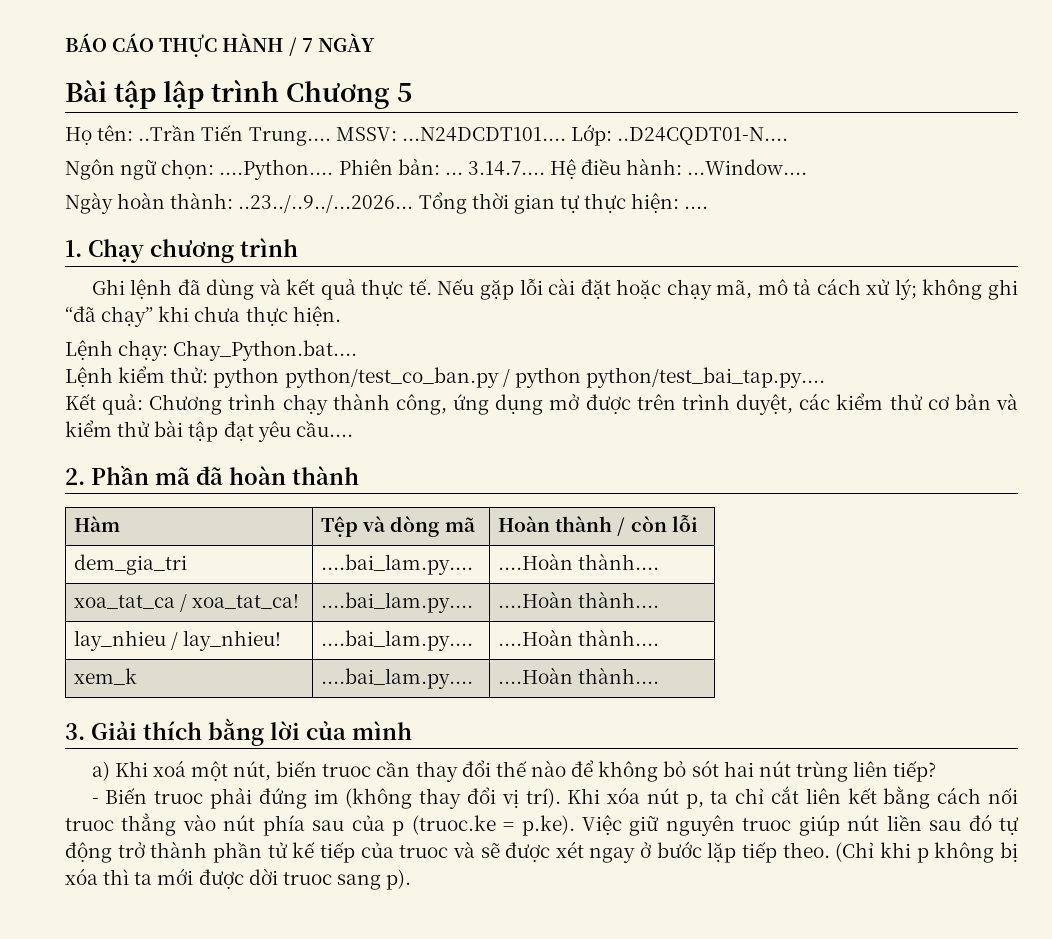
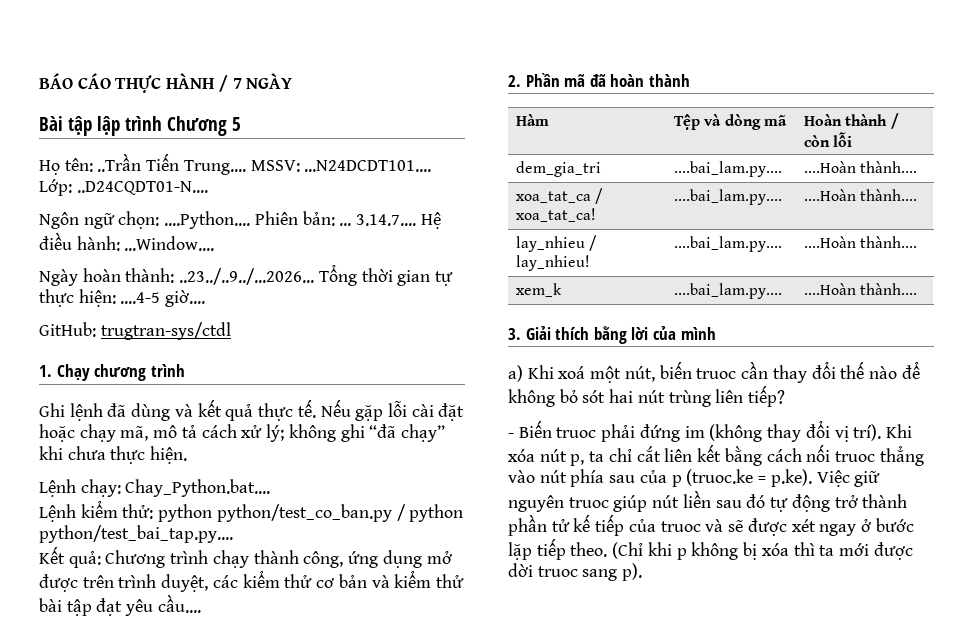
- Tổng thời gian tự thực hiện: ....
+ Tổng thời gian tự thực hiện: ....4-5 giờ....
+ GitHub: trugtran-sys/ctdl

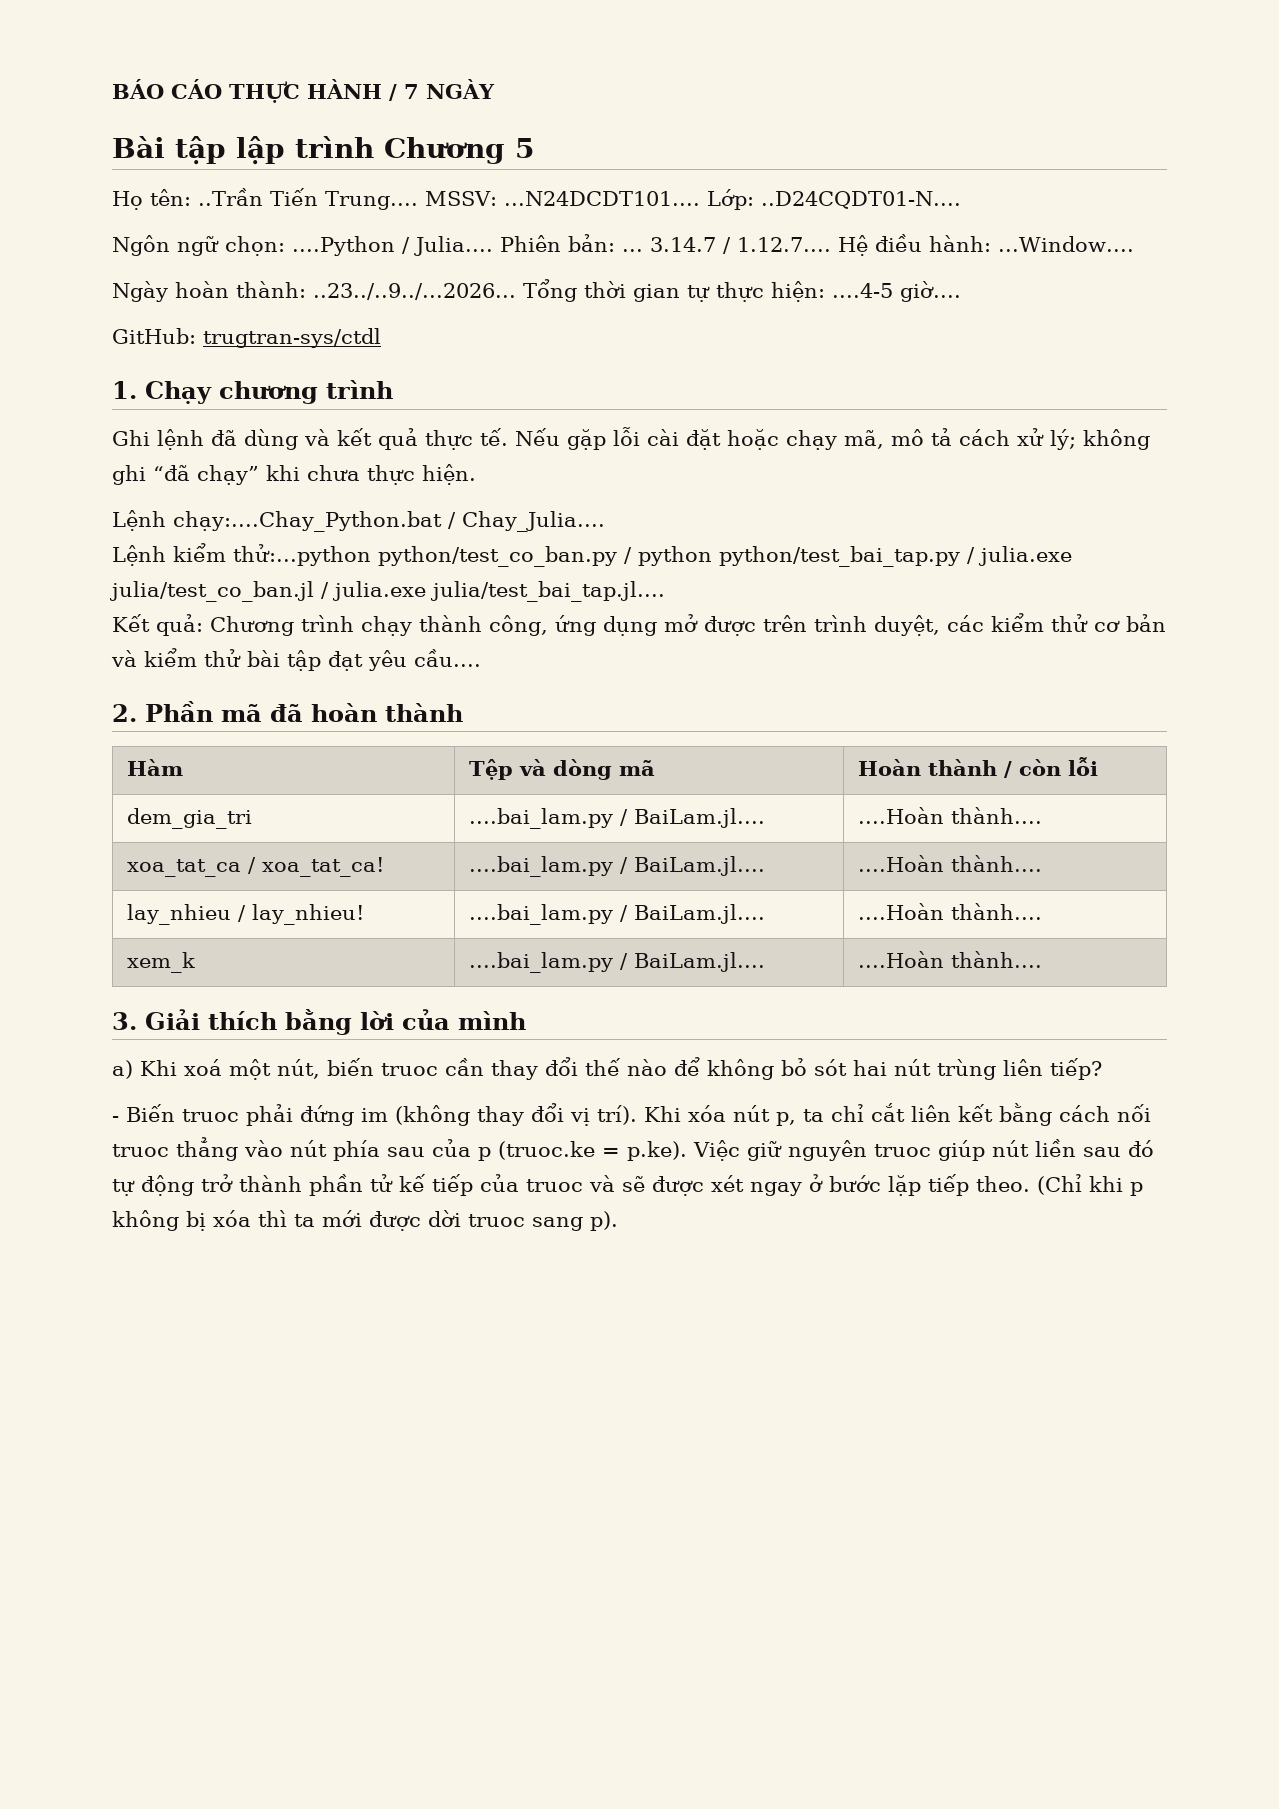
- Ngôn ngữ chọn: ....Python.... Phiên bản: ... 3.14.7....
+ Ngôn ngữ chọn: ....Python / Julia.... Phiên bản: ... 3.14.7 / 1.12.7....
- Lệnh chạy: Chay_Python.bat....
+ Lệnh chạy:....Chay_Python.bat / Chay_Julia....
- Lệnh kiểm thử: python python/test_co_ban.py / python python/test_bai_tap.py....
+ Lệnh kiểm thử:...python python/test_co_ban.py / python python/test_bai_tap.py / julia.exe julia/test_co_ban.jl / julia.exe julia/test_bai_tap.jl....
- dem_gia_tri | ....bai_lam.py.... | ....Hoàn thành....
+ dem_gia_tri | ....bai_lam.py / BaiLam.jl.... | ....Hoàn thành....
- xoa_tat_ca / xoa_tat_ca! | ....bai_lam.py.... | ....Hoàn thành....
+ xoa_tat_ca / xoa_tat_ca! | ....bai_lam.py / BaiLam.jl.... | ....Hoàn thành....
- lay_nhieu / lay_nhieu! | ....bai_lam.py.... | ....Hoàn thành....
+ lay_nhieu / lay_nhieu! | ....bai_lam.py / BaiLam.jl.... | ....Hoàn thành....
- xem_k | ....bai_lam.py.... | ....Hoàn thành....
+ xem_k | ....bai_lam.py / BaiLam.jl.... | ....Hoàn thành....

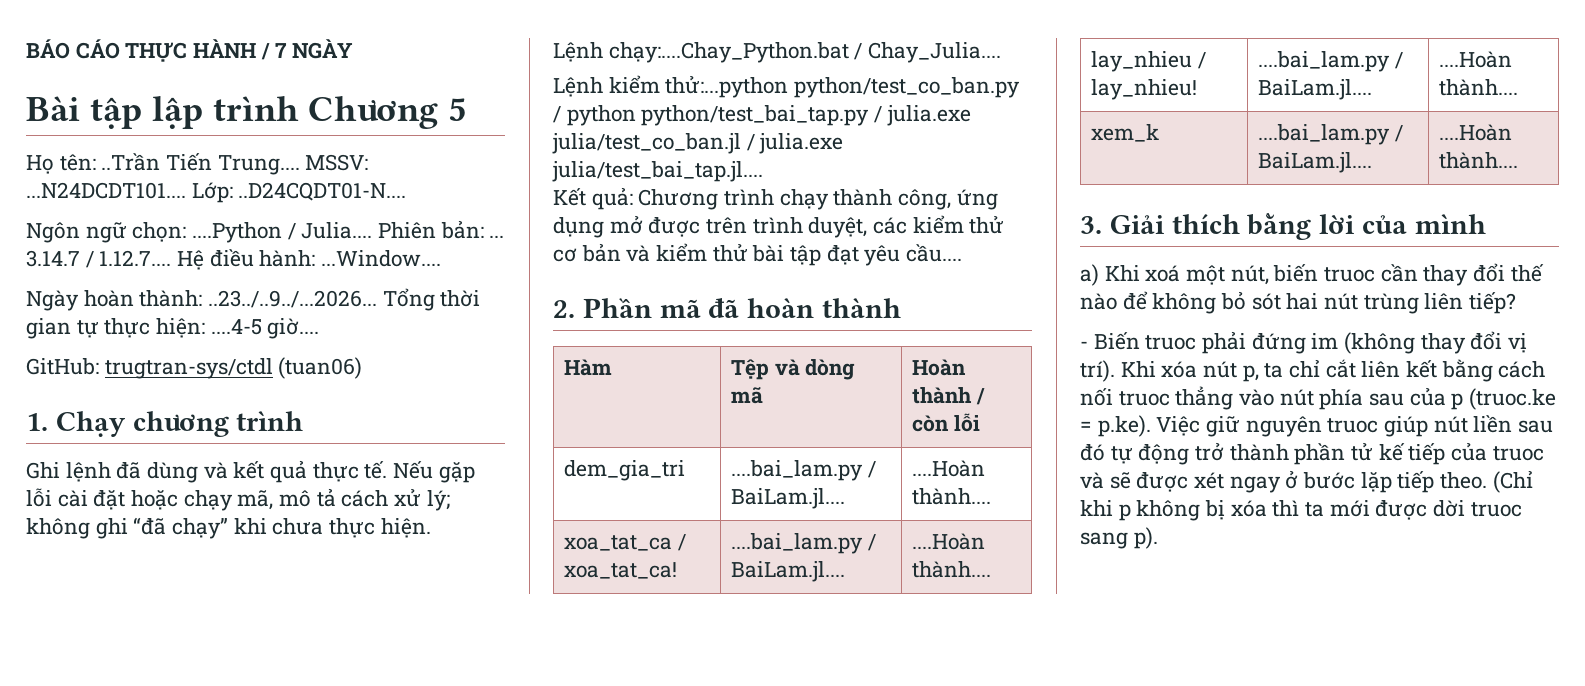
- GitHub: trugtran-sys/ctdl
+ GitHub: trugtran-sys/ctdl (tuan06)

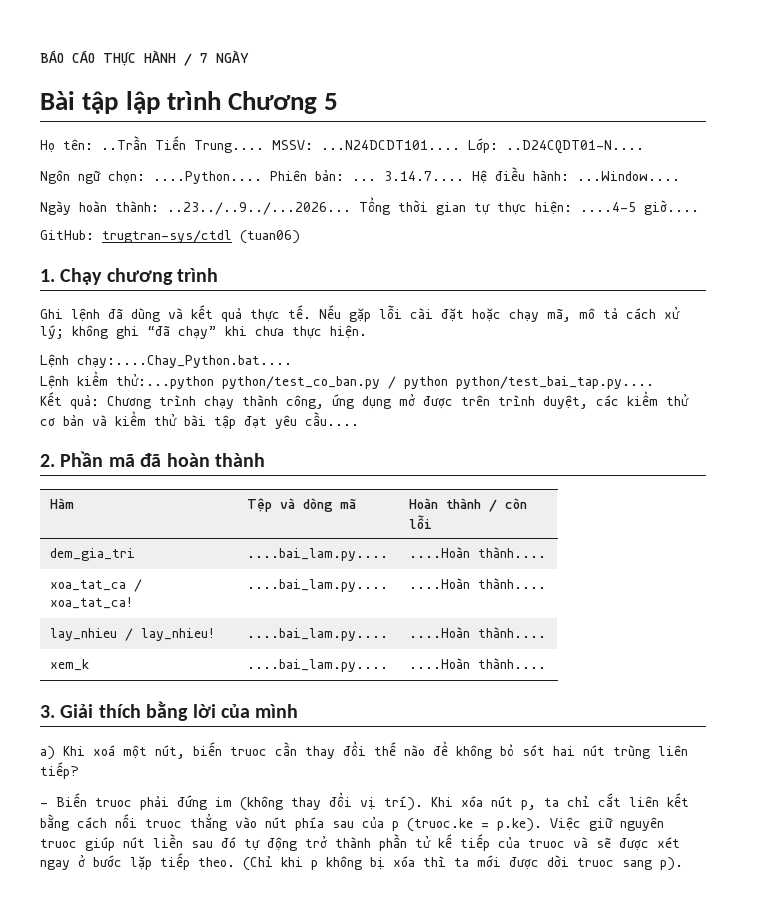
- Ngôn ngữ chọn: ....Python / Julia.... Phiên bản: ... 3.14.7 / 1.12.7....
+ Ngôn ngữ chọn: ....Python.... Phiên bản: ... 3.14.7....
- Lệnh chạy:....Chay_Python.bat / Chay_Julia....
+ Lệnh chạy:....Chay_Python.bat....
- Lệnh kiểm thử:...python python/test_co_ban.py / python python/test_bai_tap.py / julia.exe julia/test_co_ban.jl / julia.exe julia/test_bai_tap.jl....
+ Lệnh kiểm thử:...python python/test_co_ban.py / python python/test_bai_tap.py....
- dem_gia_tri | ....bai_lam.py / BaiLam.jl.... | ....Hoàn thành....
+ dem_gia_tri | ....bai_lam.py.... | ....Hoàn thành....
- xoa_tat_ca / xoa_tat_ca! | ....bai_lam.py / BaiLam.jl.... | ....Hoàn thành....
+ xoa_tat_ca / xoa_tat_ca! | ....bai_lam.py.... | ....Hoàn thành....
- lay_nhieu / lay_nhieu! | ....bai_lam.py / BaiLam.jl.... | ....Hoàn thành....
+ lay_nhieu / lay_nhieu! | ....bai_lam.py.... | ....Hoàn thành....
- xem_k | ....bai_lam.py / BaiLam.jl.... | ....Hoàn thành....
+ xem_k | ....bai_lam.py.... | ....Hoàn thành....

